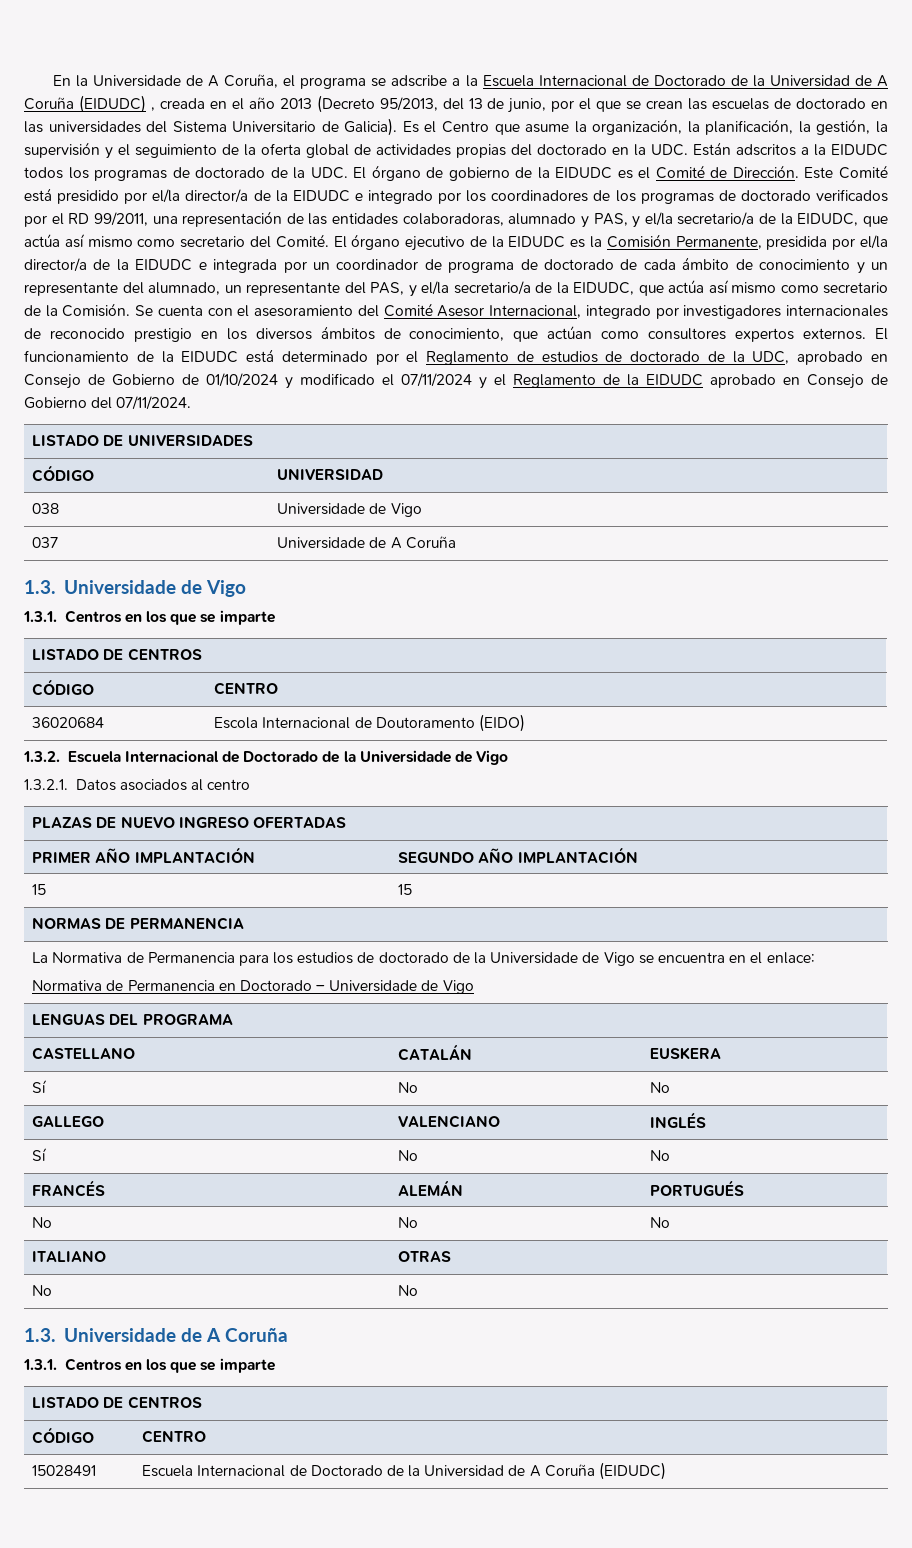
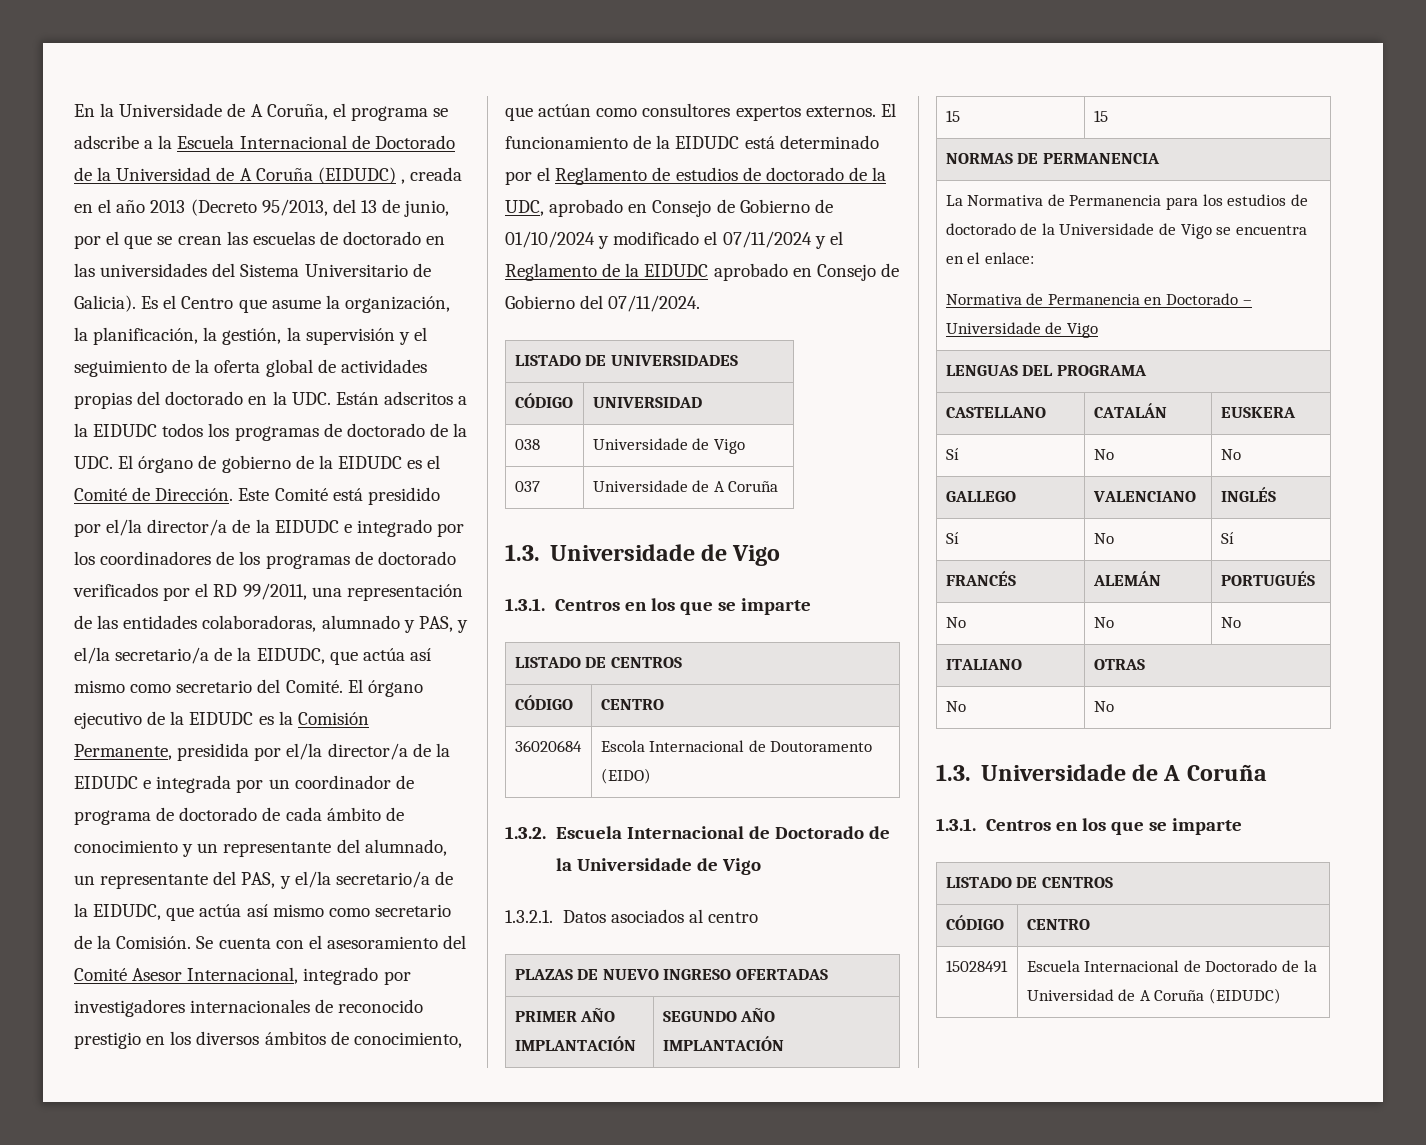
  GALLEGO | VALENCIANO | INGLÉS
- Sí | No | No
+ Sí | No | Sí

